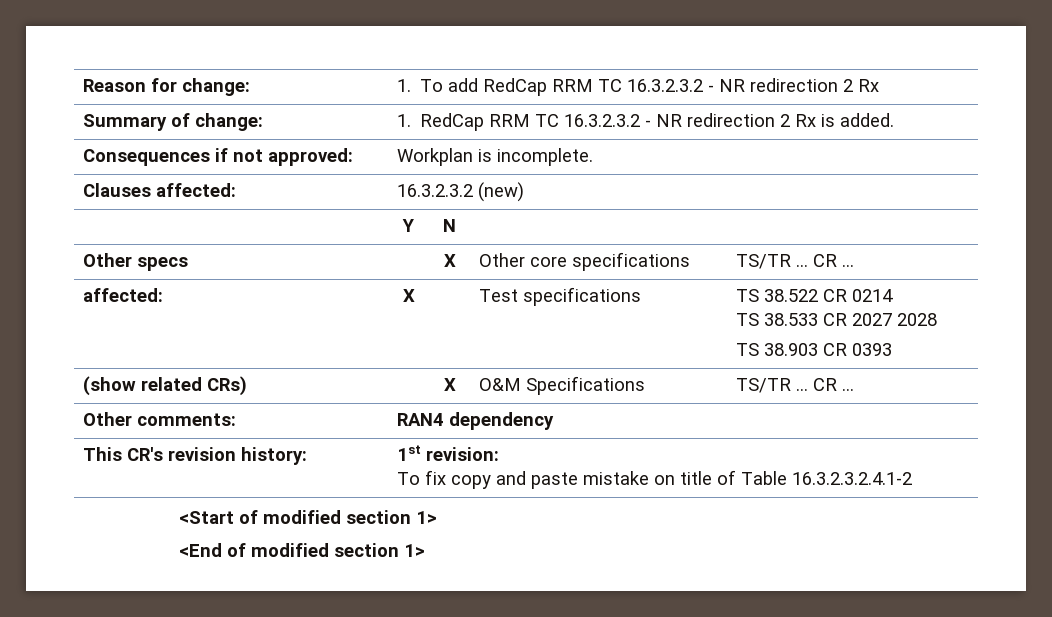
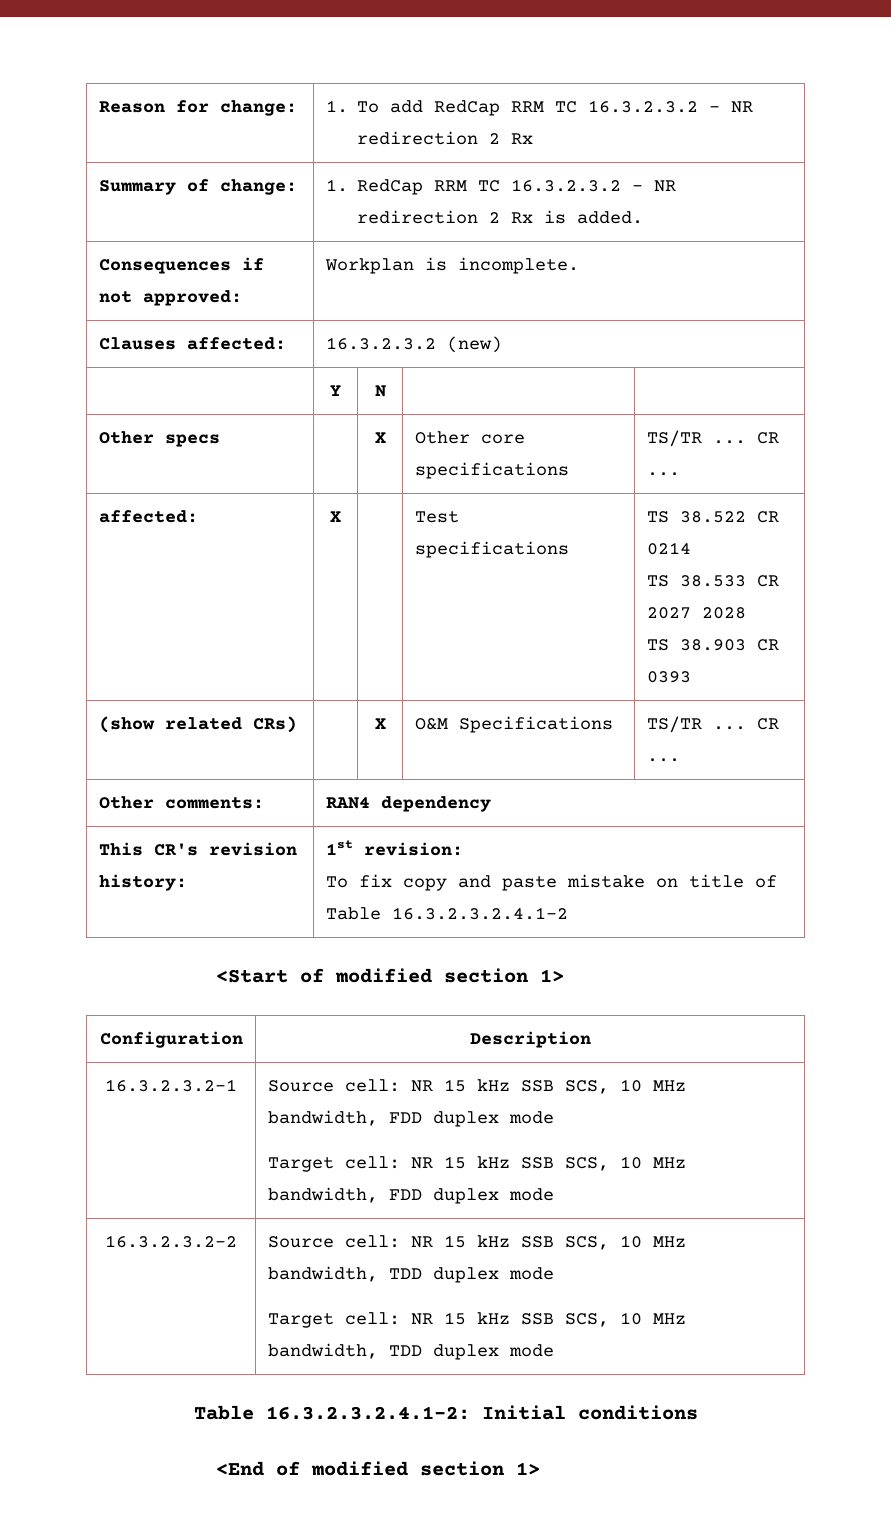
+ Configuration | Description
+ 16.3.2.3.2-1 | Source cell: NR 15 kHz SSB SCS, 10 MHz bandwidth, FDD duplex mode
+ Target cell: NR 15 kHz SSB SCS, 10 MHz bandwidth, FDD duplex mode
+ 16.3.2.3.2-2 | Source cell: NR 15 kHz SSB SCS, 10 MHz bandwidth, TDD duplex mode
+ Target cell: NR 15 kHz SSB SCS, 10 MHz bandwidth, TDD duplex mode
+ Table 16.3.2.3.2.4.1-2: Initial conditions

